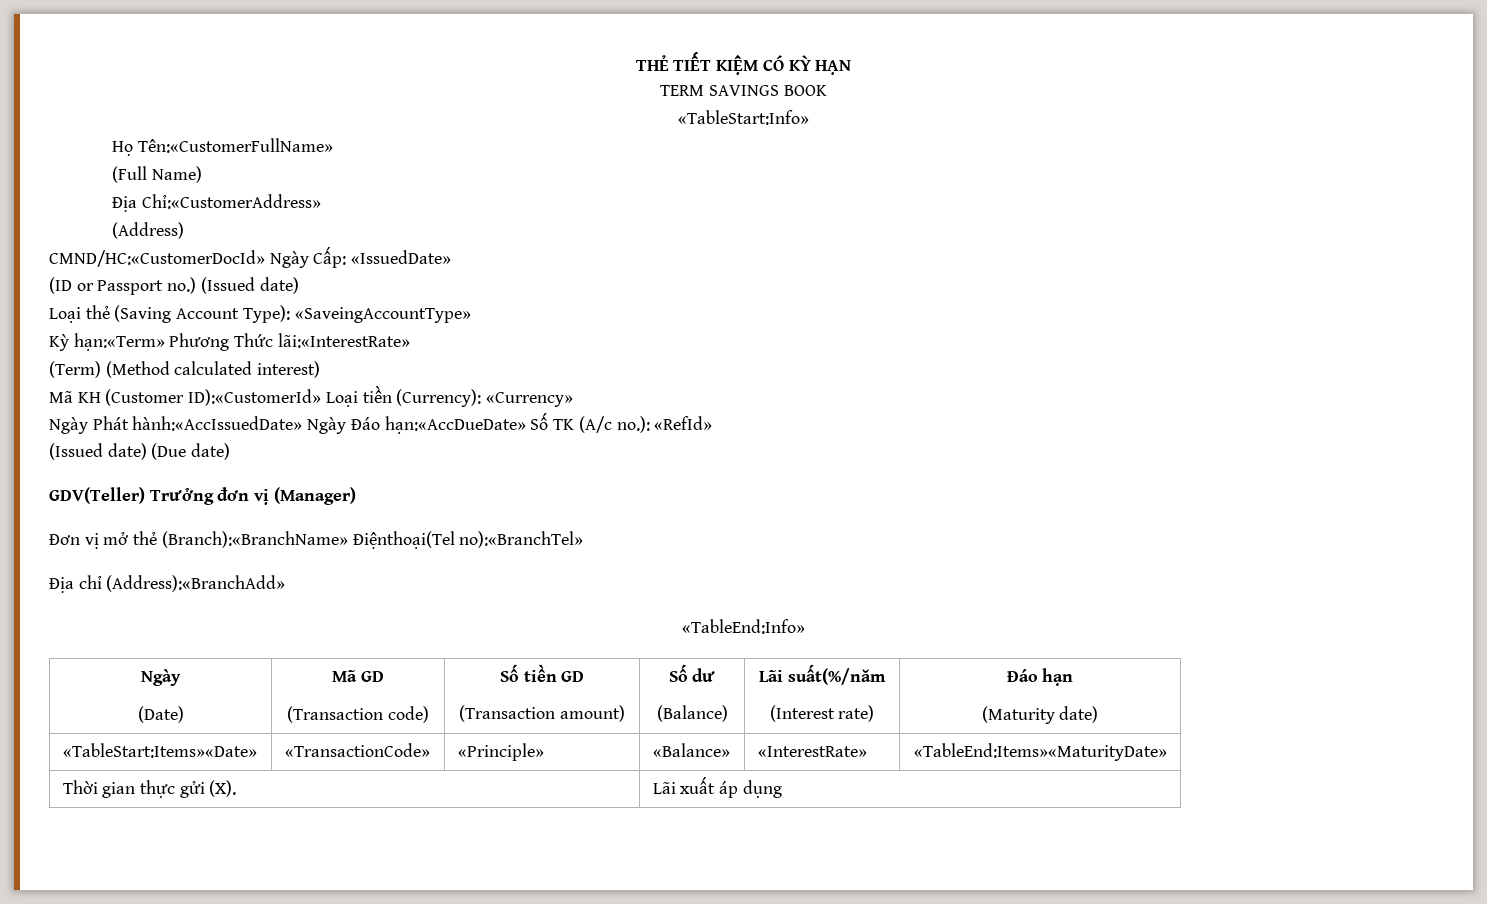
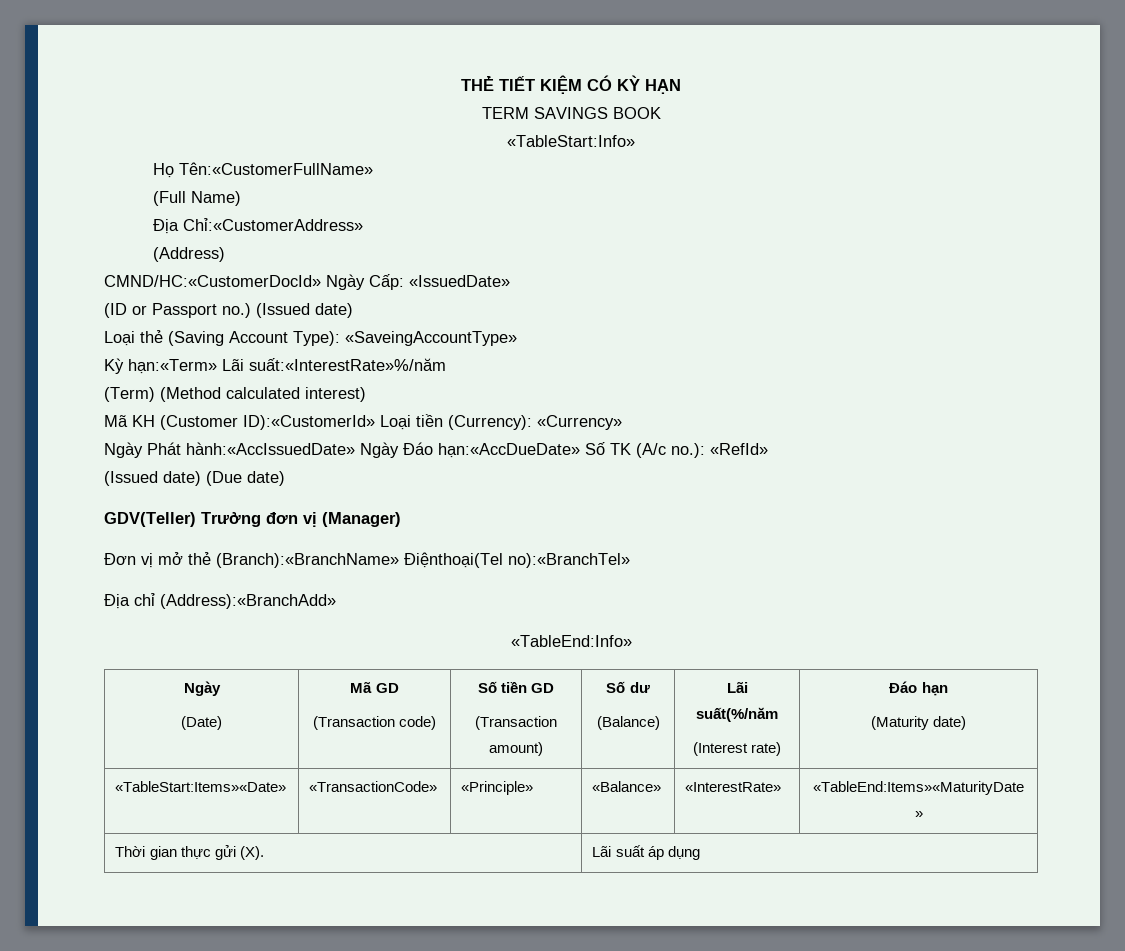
- Kỳ hạn:«Term» Phương Thức lãi:«InterestRate»
+ Kỳ hạn:«Term» Lãi suất:«InterestRate»%/năm
- Thời gian thực gửi (X). | Lãi xuất áp dụng
+ Thời gian thực gửi (X). | Lãi suất áp dụng

